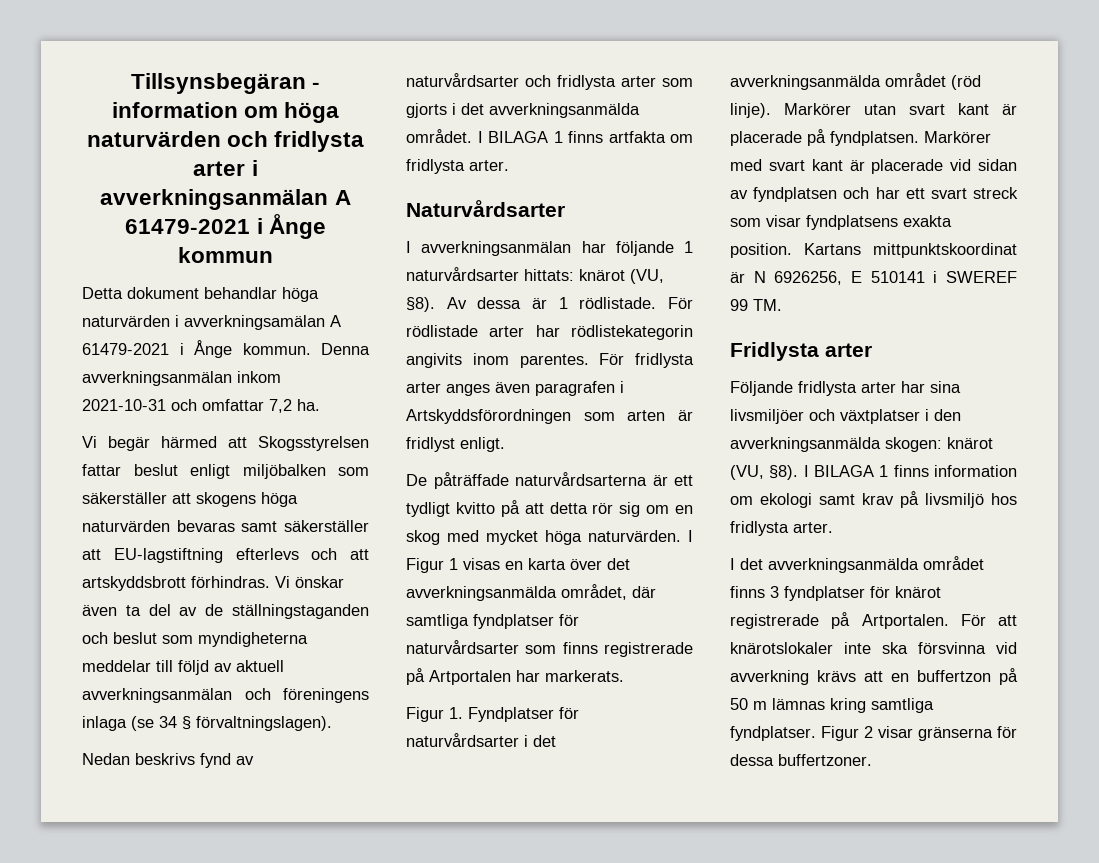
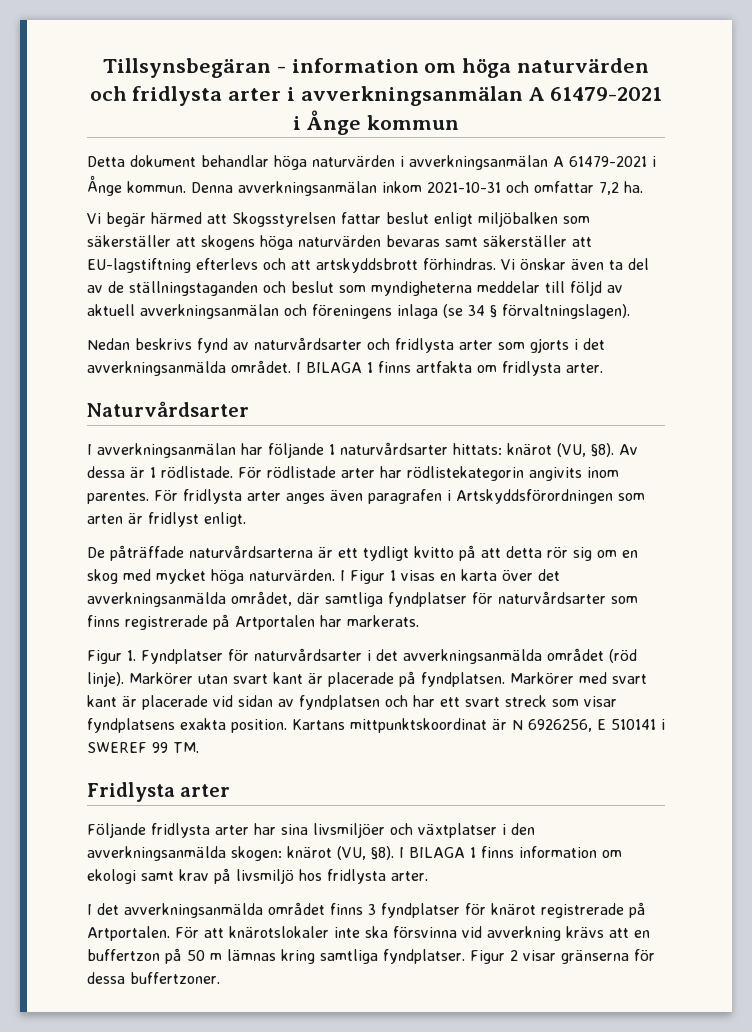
- Detta dokument behandlar höga naturvärden i avverkningsamälan A 61479-2021 i Ånge kommun.
+ Detta dokument behandlar höga naturvärden i avverkningsanmälan A 61479-2021 i Ånge kommun.

